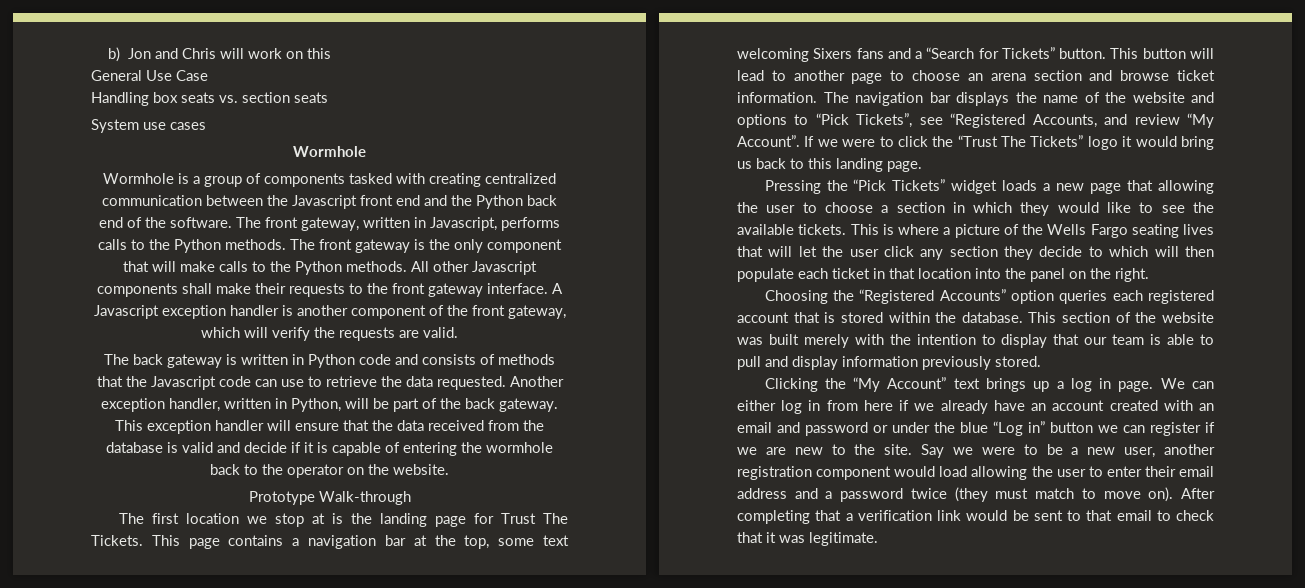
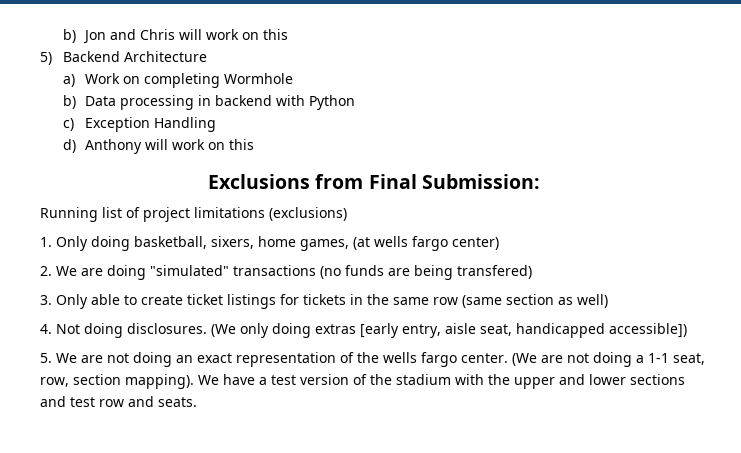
- General Use Case
- Handling box seats vs. section seats
- System use cases
- Wormhole
- Wormhole is a group of components tasked with creating centralized communication between the Javascript front end and the Python back end of the software. The front gateway, written in Javascript, performs calls to the Python methods. The front gateway is the only component that will make calls to the Python methods. All other Javascript components shall make their requests to the front gateway interface. A Javascript exception handler is another component of the front gateway, which will verify the requests are valid.
- The back gateway is written in Python code and consists of methods that the Javascript code can use to retrieve the data requested. Another exception handler, written in Python, will be part of the back gateway. This exception handler will ensure that the data received from the database is valid and decide if it is capable of entering the wormhole back to the operator on the website.
- Prototype Walk-through
- The first location we stop at is the landing page for Trust The Tickets. This page contains a navigation bar at the top, some text welcoming Sixers fans and a “Search for Tickets” button. This button will lead to another page to choose an arena section and browse ticket information. The navigation bar displays the name of the website and options to “Pick Tickets”, see “Registered Accounts, and review “My Account”. If we were to click the “Trust The Tickets” logo it would bring us back to this landing page.
- Pressing the “Pick Tickets” widget loads a new page that allowing the user to choose a section in which they would like to see the available tickets. This is where a picture of the Wells Fargo seating lives that will let the user click any section they decide to which will then populate each ticket in that location into the panel on the right.
- Choosing the “Registered Accounts” option queries each registered account that is stored within the database. This section of the website was built merely with the intention to display that our team is able to pull and display information previously stored.
- Clicking the “My Account” text brings up a log in page. We can either log in from here if we already have an account created with an email and password or under the blue “Log in” button we can register if we are new to the site. Say we were to be a new user, another registration component would load allowing the user to enter their email address and a password twice (they must match to move on). After completing that a verification link would be sent to that email to check that it was legitimate.
+ 5) Backend Architecture
+ a) Work on completing Wormhole
+ b) Data processing in backend with Python
+ c) Exception Handling
+ d) Anthony will work on this
+ Exclusions from Final Submission:
+ Running list of project limitations (exclusions)
+ 1. Only doing basketball, sixers, home games, (at wells fargo center)
+ 2. We are doing "simulated" transactions (no funds are being transfered)
+ 3. Only able to create ticket listings for tickets in the same row (same section as well)
+ 4. Not doing disclosures. (We only doing extras [early entry, aisle seat, handicapped accessible])
+ 5. We are not doing an exact representation of the wells fargo center. (We are not doing a 1-1 seat, row, section mapping). We have a test version of the stadium with the upper and lower sections and test row and seats.

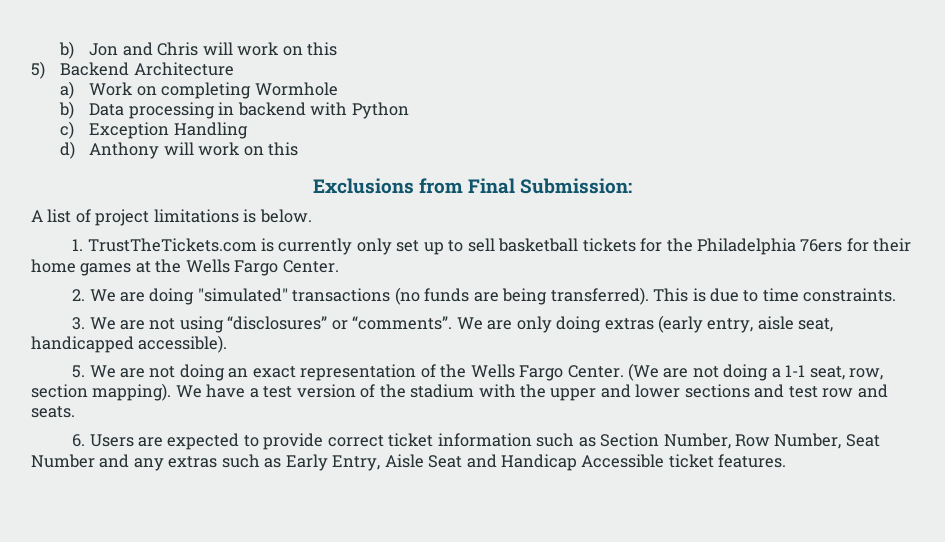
- Running list of project limitations (exclusions)
+ A list of project limitations is below.
- 1. Only doing basketball, sixers, home games, (at wells fargo center)
+ 1. TrustTheTickets.com is currently only set up to sell basketball tickets for the Philadelphia 76ers for their home games at the Wells Fargo Center.
- 2. We are doing "simulated" transactions (no funds are being transfered)
- 3. Only able to create ticket listings for tickets in the same row (same section as well)
- 4. Not doing disclosures. (We only doing extras [early entry, aisle seat, handicapped accessible])
+ 2. We are doing "simulated" transactions (no funds are being transferred). This is due to time constraints.
+ 3. We are not using “disclosures” or “comments”. We are only doing extras (early entry, aisle seat, handicapped accessible).
- 5. We are not doing an exact representation of the wells fargo center.
+ 5. We are not doing an exact representation of the Wells Fargo Center.
+ 6. Users are expected to provide correct ticket information such as Section Number, Row Number, Seat Number and any extras such as Early Entry, Aisle Seat and Handicap Accessible ticket features.

